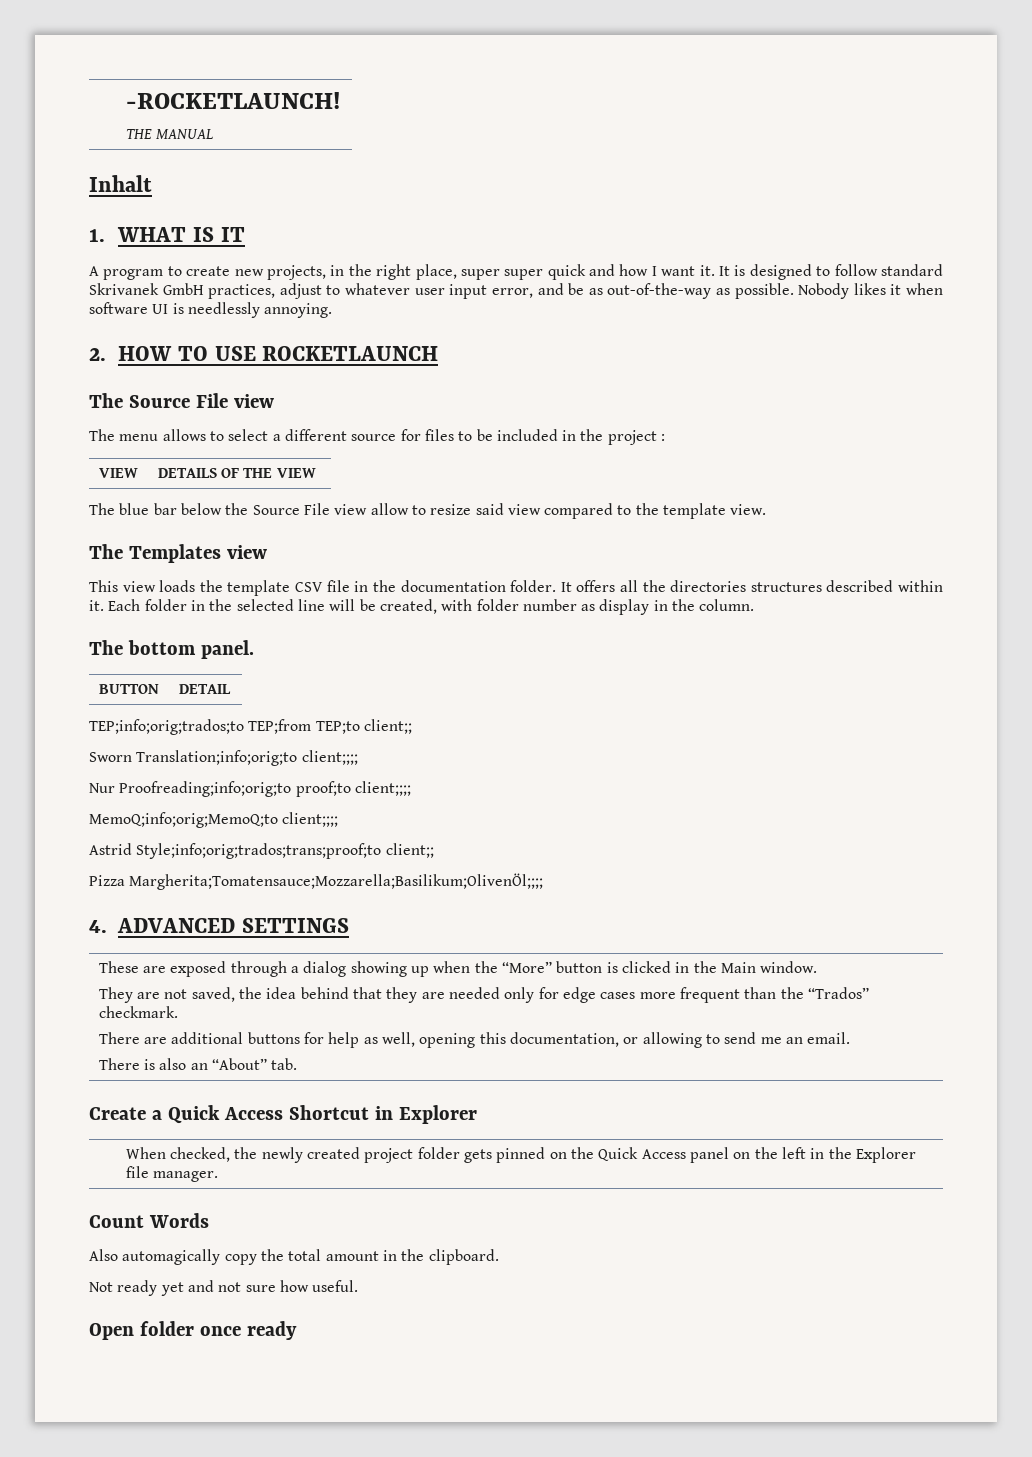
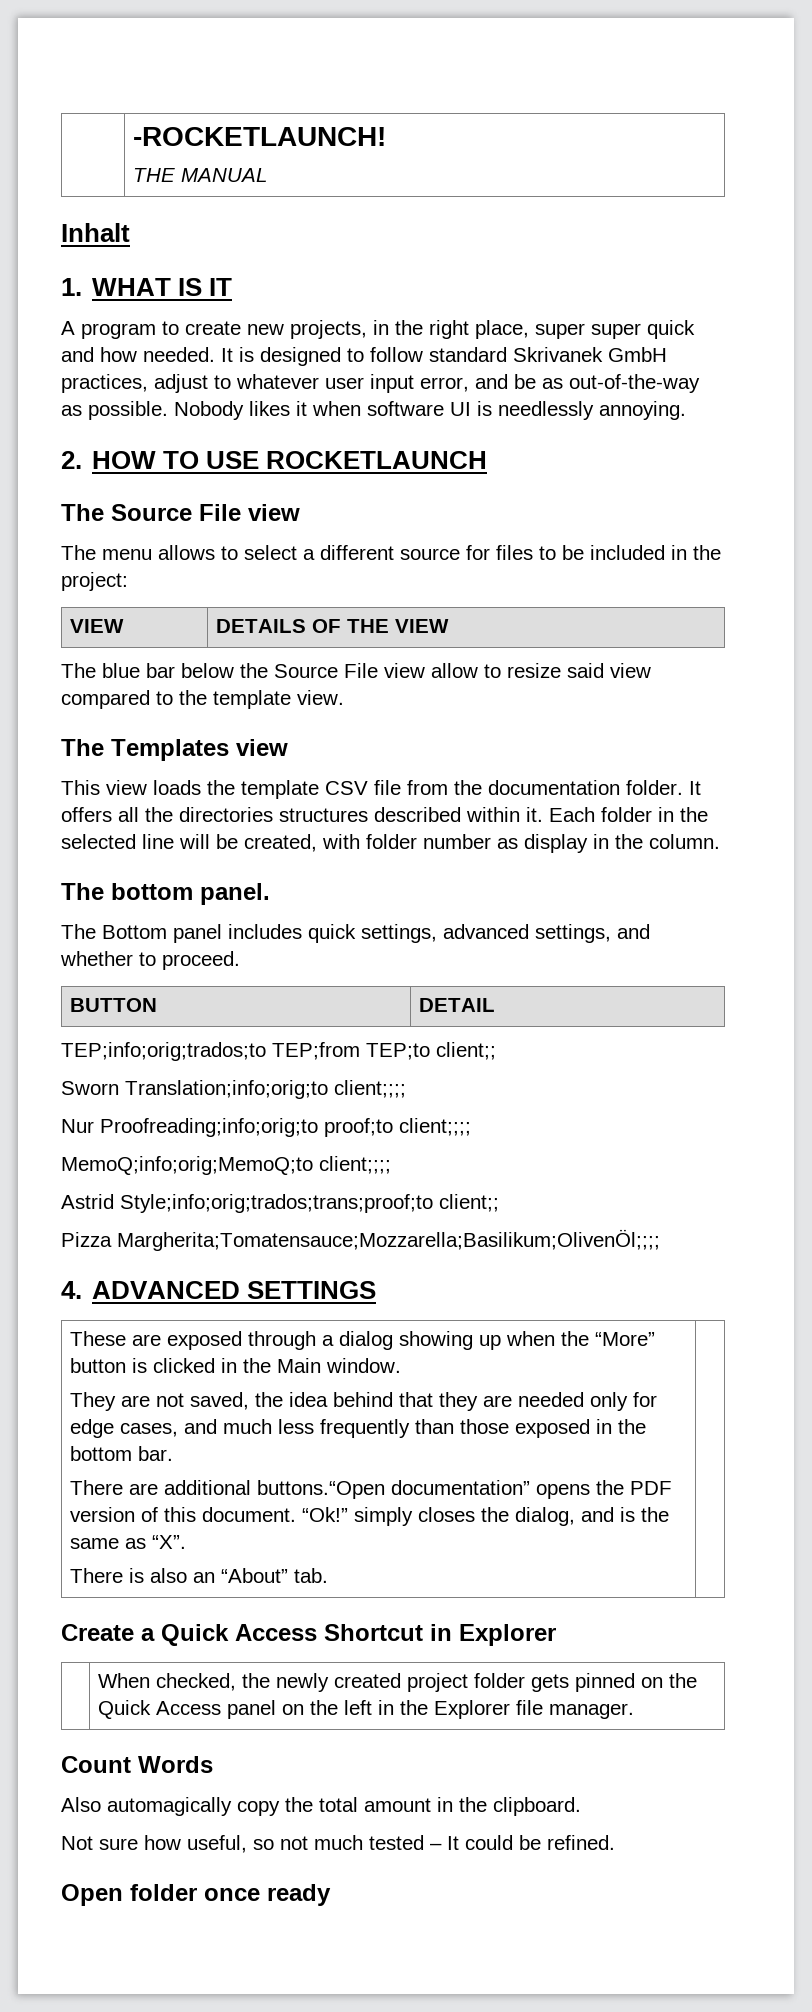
- A program to create new projects, in the right place, super super quick and how I want it.
+ A program to create new projects, in the right place, super super quick and how needed.
- The menu allows to select a different source for files to be included in the project :
+ The menu allows to select a different source for files to be included in the project:
- This view loads the template CSV file in the documentation folder.
+ This view loads the template CSV file from the documentation folder.
+ The Bottom panel includes quick settings, advanced settings, and whether to proceed.
- They are not saved, the idea behind that they are needed only for edge cases more frequent than the “Trados” checkmark.
- There are additional buttons for help as well, opening this documentation, or allowing to send me an email.
+ They are not saved, the idea behind that they are needed only for edge cases, and much less frequently than those exposed in the bottom bar.
+ There are additional buttons.“Open documentation” opens the PDF version of this document. “Ok!” simply closes the dialog, and is the same as “X”.
- Not ready yet and not sure how useful.
+ Not sure how useful, so not much tested – It could be refined.

